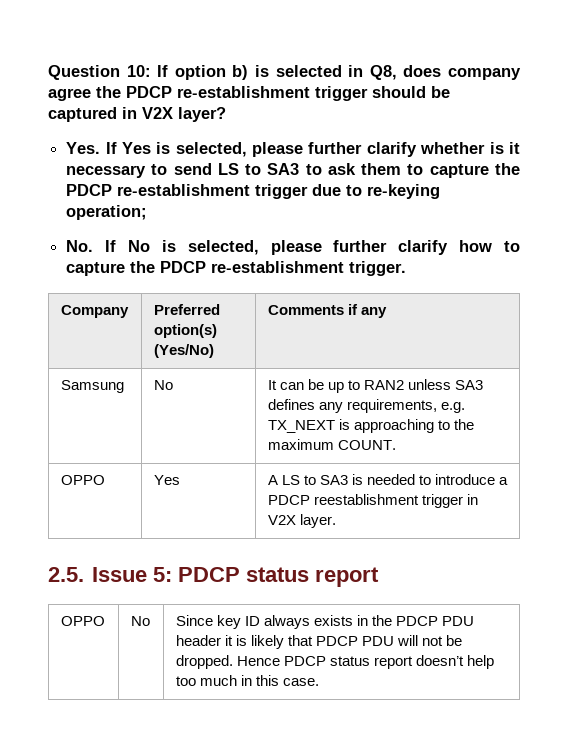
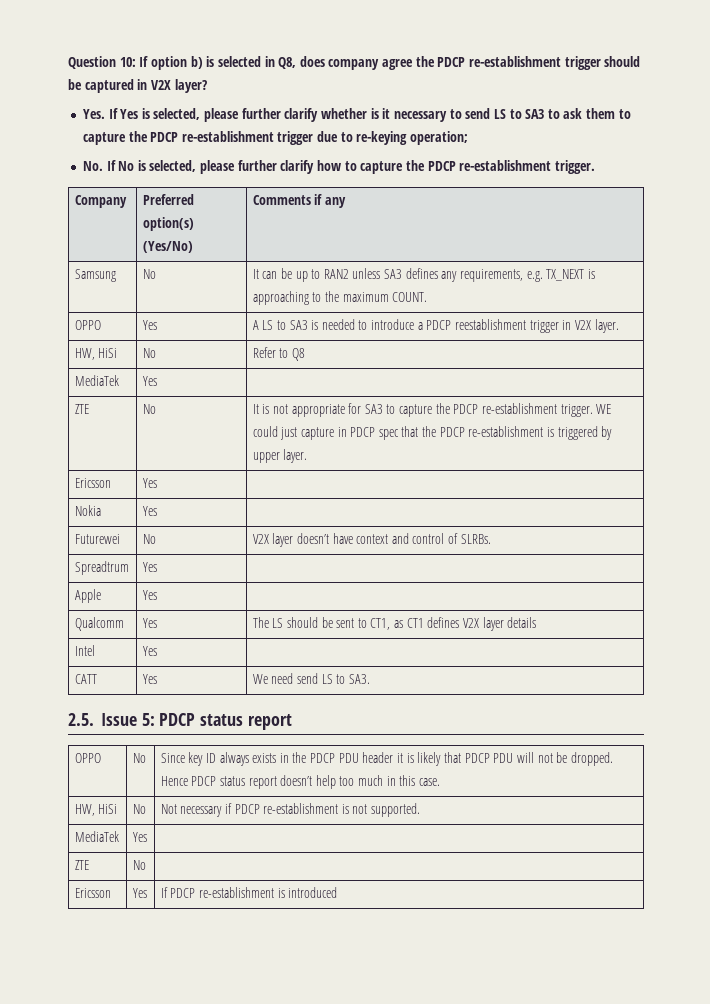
+ HW, HiSi | No | Refer to Q8
+ MediaTek | Yes |
+ ZTE | No | It is not appropriate for SA3 to capture the PDCP re-establishment trigger. WE could just capture in PDCP spec that the PDCP re-establishment is triggered by upper layer.
+ Ericsson | Yes |
+ Nokia | Yes |
+ Futurewei | No | V2X layer doesn’t have context and control of SLRBs.
+ Spreadtrum | Yes |
+ Apple | Yes |
+ Qualcomm | Yes | The LS should be sent to CT1, as CT1 defines V2X layer details
+ Intel | Yes |
+ CATT | Yes | We need send LS to SA3.
+ HW, HiSi | No | Not necessary if PDCP re-establishment is not supported.
+ MediaTek | Yes |
+ ZTE | No |
+ Ericsson | Yes | If PDCP re-establishment is introduced

